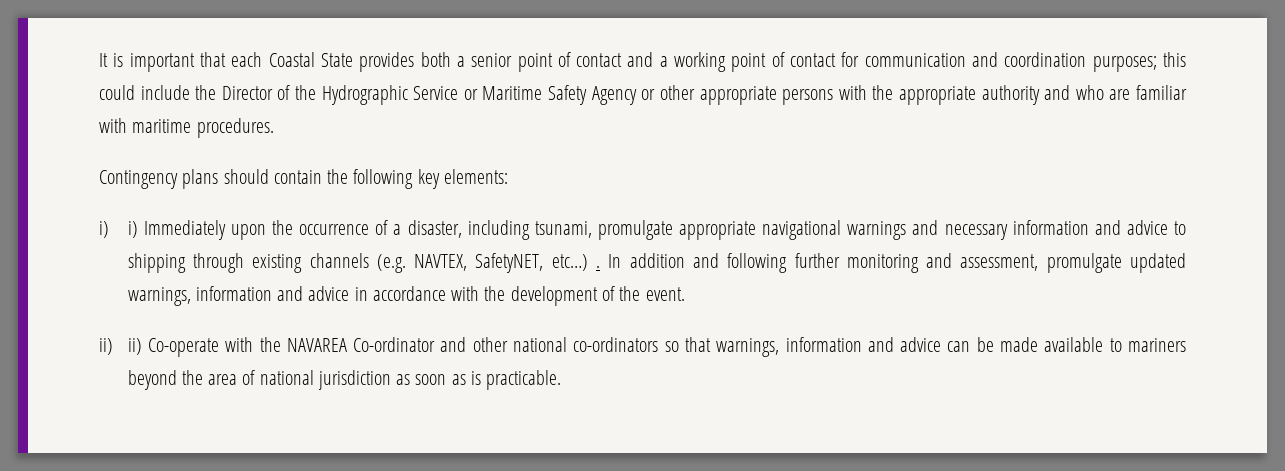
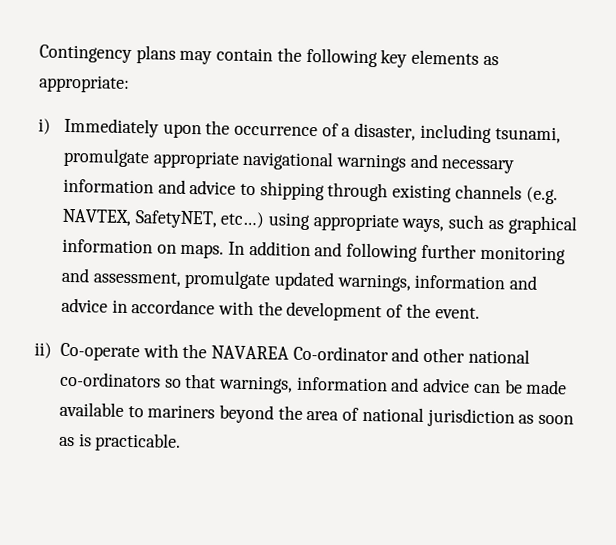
- It is important that each Coastal State provides both a senior point of contact and a working point of contact for communication and coordination purposes; this could include the Director of the Hydrographic Service or Maritime Safety Agency or other appropriate persons with the appropriate authority and who are familiar with maritime procedures.
- Contingency plans should contain the following key elements:
- i) i) Immediately upon the occurrence of a disaster, including tsunami, promulgate appropriate navigational warnings and necessary information and advice to shipping through existing channels (e.g. NAVTEX, SafetyNET, etc…) .
+ Contingency plans may contain the following key elements as appropriate:
+ i) Immediately upon the occurrence of a disaster, including tsunami, promulgate appropriate navigational warnings and necessary information and advice to shipping through existing channels (e.g. NAVTEX, SafetyNET, etc…) using appropriate ways, such as graphical information on maps.
- ii) ii) Co-operate with the NAVAREA Co-ordinator and other national co-ordinators so that warnings, information and advice can be made available to mariners beyond the area of national jurisdiction as soon as is practicable.
+ ii) Co-operate with the NAVAREA Co-ordinator and other national co-ordinators so that warnings, information and advice can be made available to mariners beyond the area of national jurisdiction as soon as is practicable.

